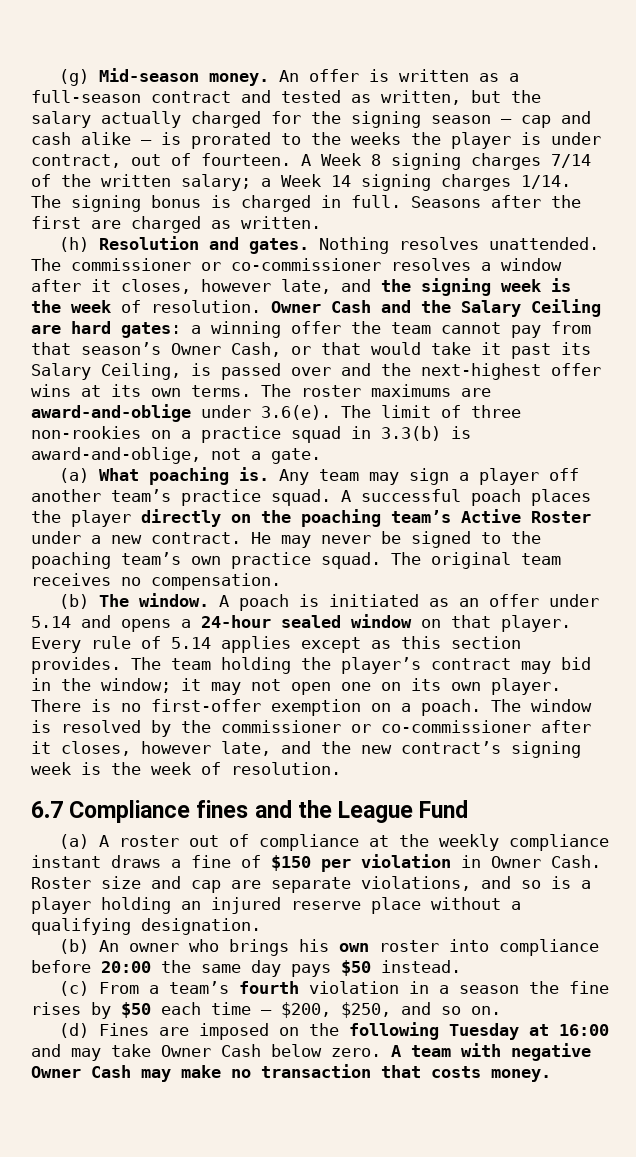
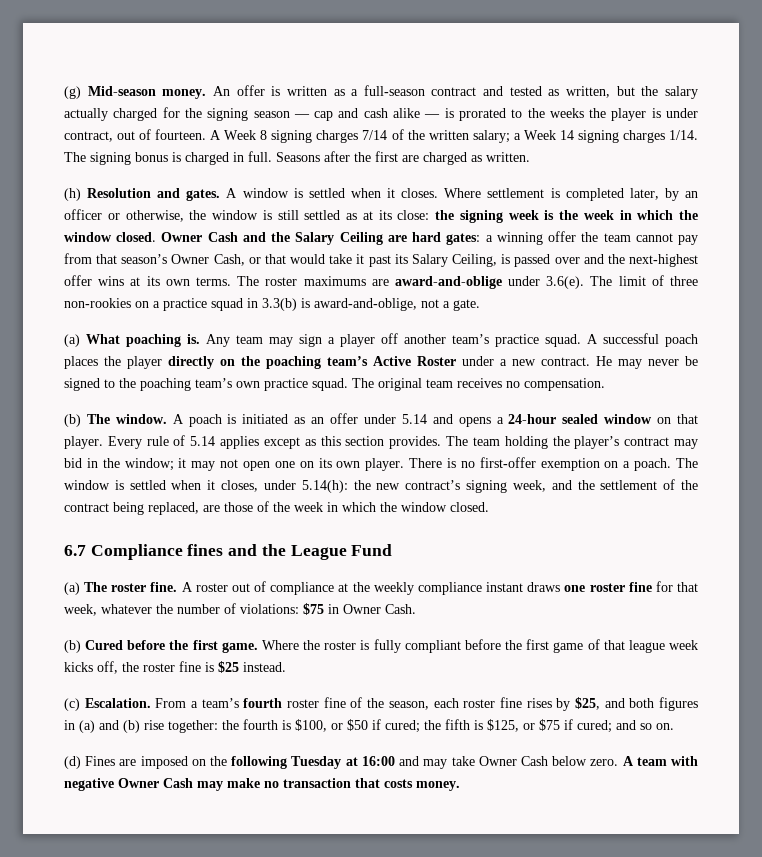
- Nothing resolves unattended. The commissioner or co-commissioner resolves a window after it closes, however late, and the signing week is the week of resolution.
+ A window is settled when it closes. Where settlement is completed later, by an officer or otherwise, the window is still settled as at its close: the signing week is the week in which the window closed.
- The window is resolved by the commissioner or co-commissioner after it closes, however late, and the new contract’s signing week is the week of resolution.
+ The window is settled when it closes, under 5.14(h): the new contract’s signing week, and the settlement of the contract being replaced, are those of the week in which the window closed.
- (a) A roster out of compliance at the weekly compliance instant draws a fine of $150 per violation in Owner Cash. Roster size and cap are separate violations, and so is a player holding an injured reserve place without a qualifying designation.
- (b) An owner who brings his own roster into compliance before 20:00 the same day pays $50 instead.
+ (a) The roster fine. A roster out of compliance at the weekly compliance instant draws one roster fine for that week, whatever the number of violations: $75 in Owner Cash.
+ (b) Cured before the first game. Where the roster is fully compliant before the first game of that league week kicks off, the roster fine is $25 instead.
- (c) From a team’s fourth violation in a season the fine rises by $50 each time — $200, $250, and so on.
+ (c) Escalation. From a team’s fourth roster fine of the season, each roster fine rises by $25, and both figures in (a) and (b) rise together: the fourth is $100, or $50 if cured; the fifth is $125, or $75 if cured; and so on.

